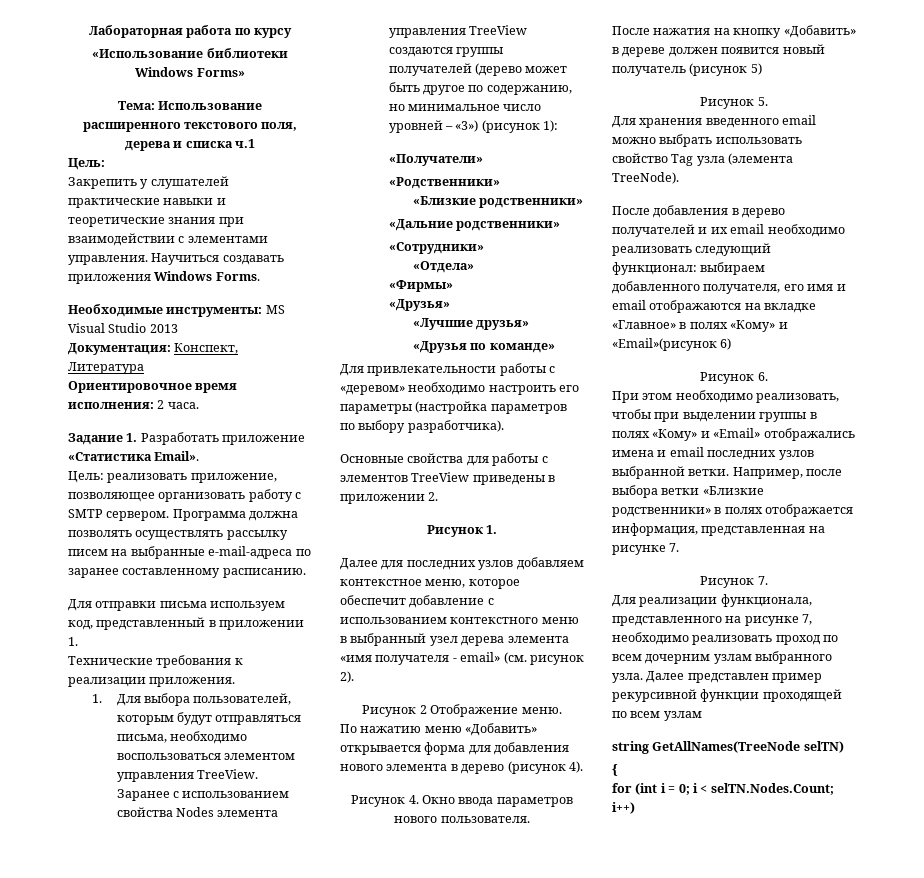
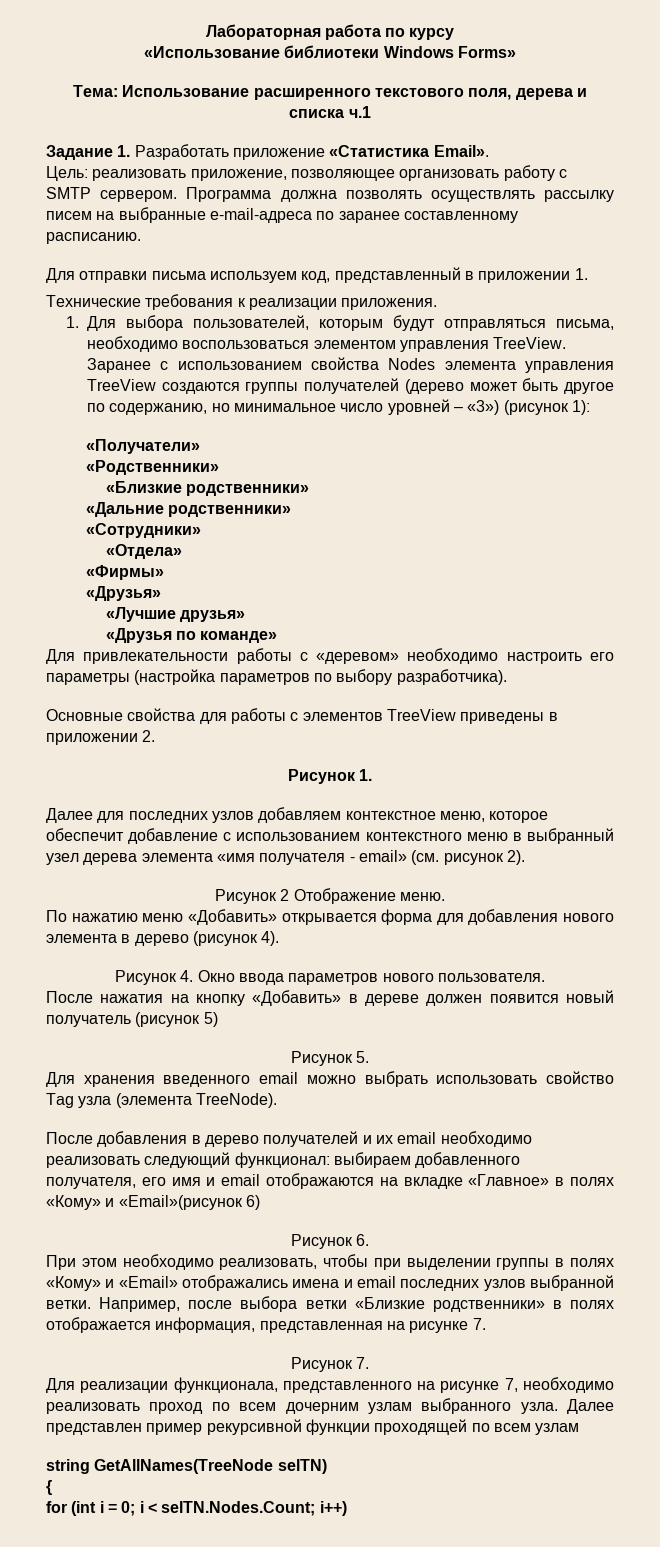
  Тема: Использование расширенного текстового поля, дерева и списка ч.1
- Цель:
- Закрепить у слушателей практические навыки и теоретические знания при взаимодействии с элементами управления. Научиться создавать приложения Windows Forms.
- Необходимые инструменты: MS Visual Studio 2013
- Документация: Конспект, Литература
- Ориентировочное время исполнения: 2 часа.

